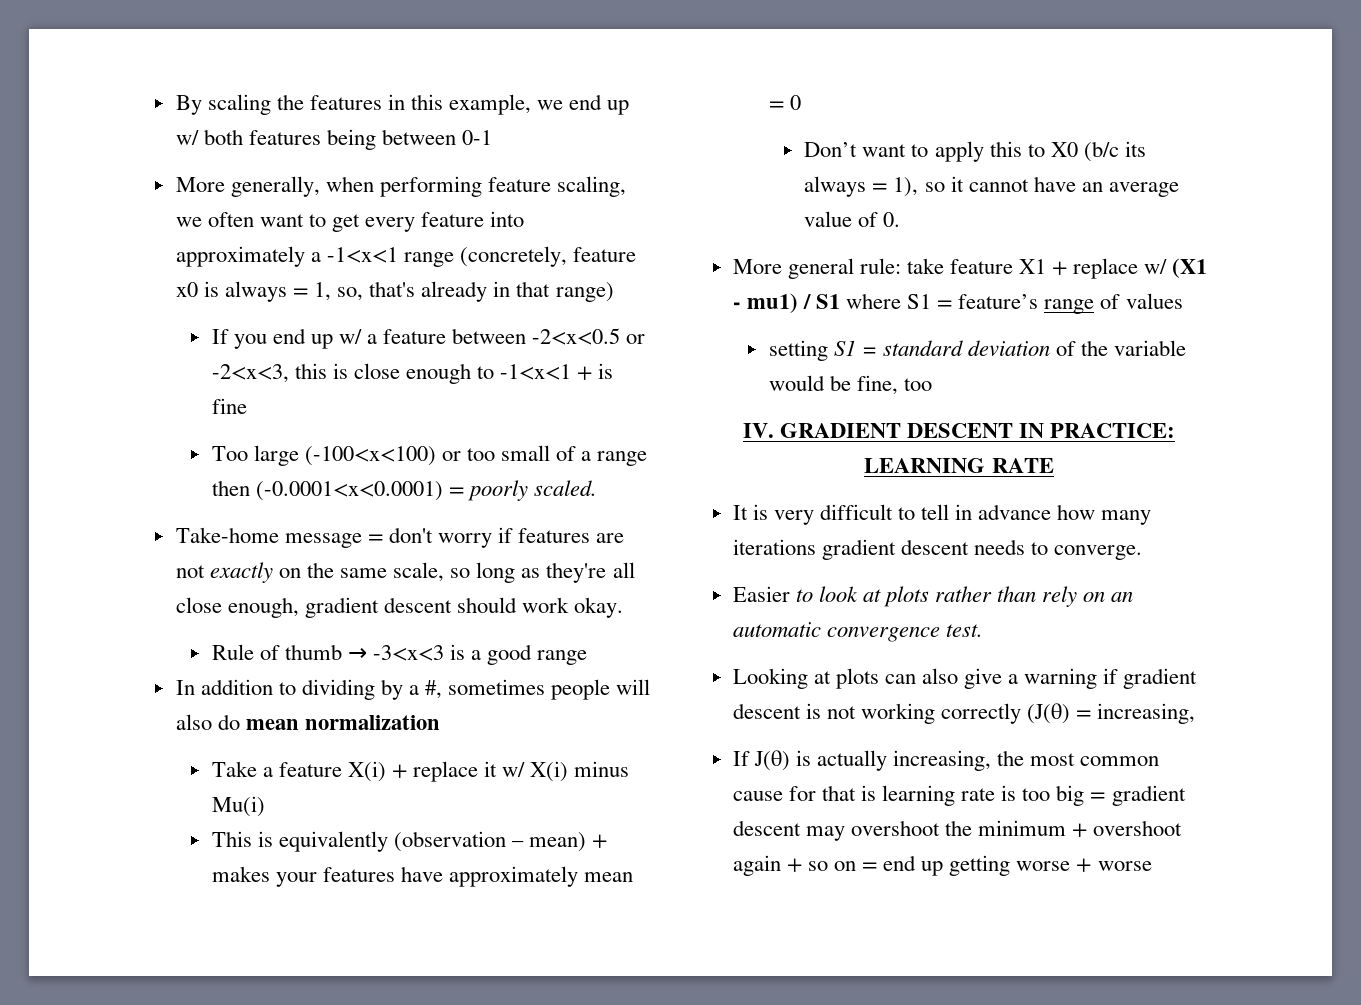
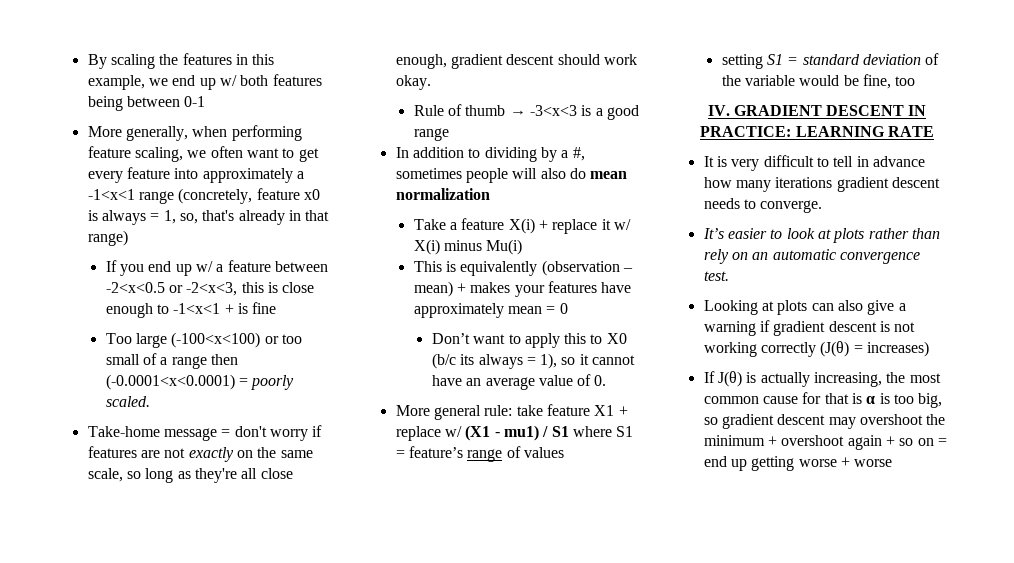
- Easier to look at plots rather than rely on an automatic convergence test.
+ It’s easier to look at plots rather than rely on an automatic convergence test.
- Looking at plots can also give a warning if gradient descent is not working correctly (J(θ) = increasing,
+ Looking at plots can also give a warning if gradient descent is not working correctly (J(θ) = increases)
- If J(θ) is actually increasing, the most common cause for that is learning rate is too big = gradient descent may overshoot the minimum + overshoot again + so on = end up getting worse + worse
+ If J(θ) is actually increasing, the most common cause for that is α is too big, so gradient descent may overshoot the minimum + overshoot again + so on = end up getting worse + worse

